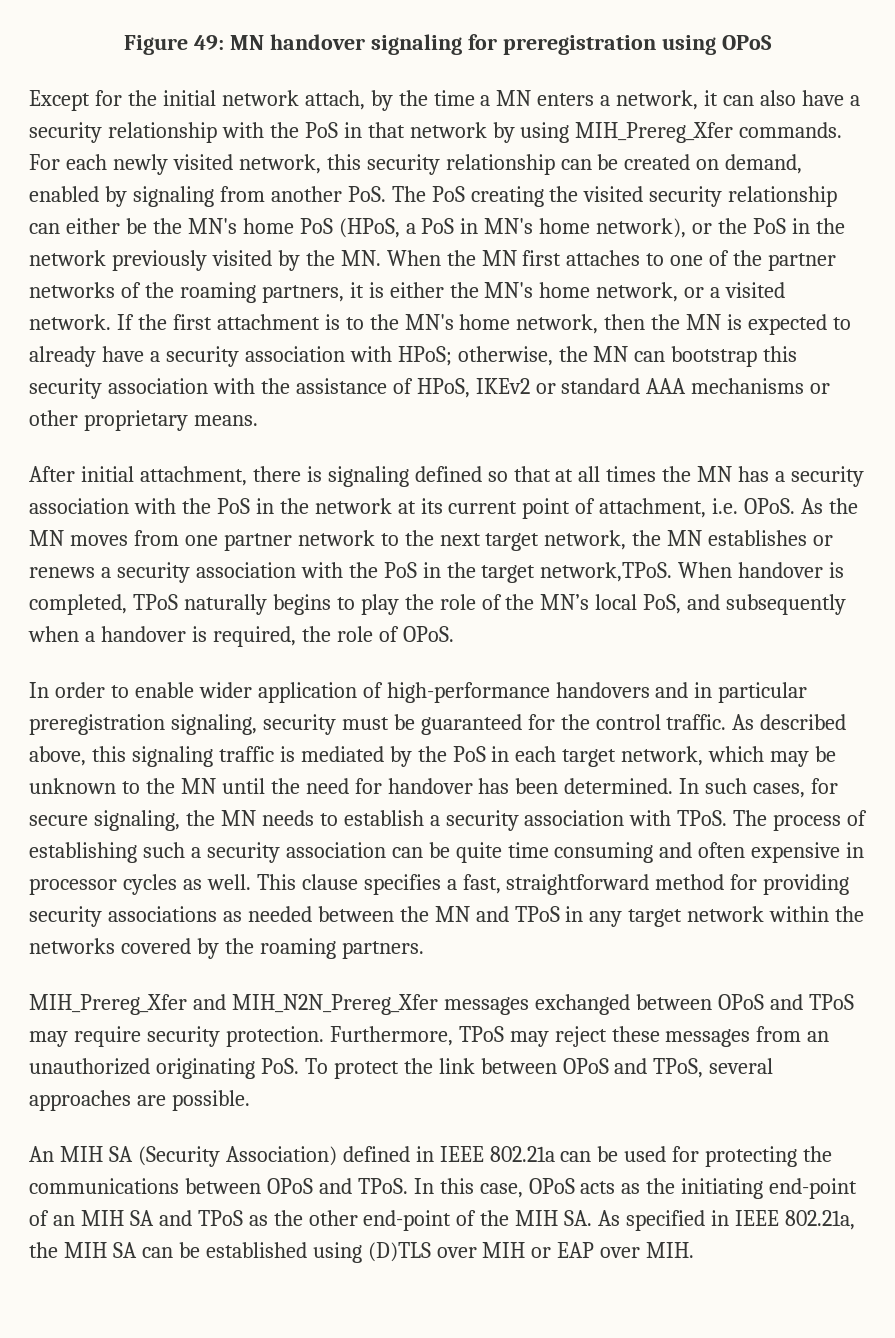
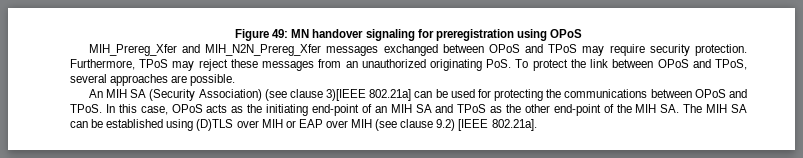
- Except for the initial network attach, by the time a MN enters a network, it can also have a security relationship with the PoS in that network by using MIH_Prereg_Xfer commands. For each newly visited network, this security relationship can be created on demand, enabled by signaling from another PoS. The PoS creating the visited security relationship can either be the MN's home PoS (HPoS, a PoS in MN's home network), or the PoS in the network previously visited by the MN. When the MN first attaches to one of the partner networks of the roaming partners, it is either the MN's home network, or a visited network. If the first attachment is to the MN's home network, then the MN is expected to already have a security association with HPoS; otherwise, the MN can bootstrap this security association with the assistance of HPoS, IKEv2 or standard AAA mechanisms or other proprietary means.
- After initial attachment, there is signaling defined so that at all times the MN has a security association with the PoS in the network at its current point of attachment, i.e. OPoS. As the MN moves from one partner network to the next target network, the MN establishes or renews a security association with the PoS in the target network,TPoS. When handover is completed, TPoS naturally begins to play the role of the MN’s local PoS, and subsequently when a handover is required, the role of OPoS.
- In order to enable wider application of high-performance handovers and in particular preregistration signaling, security must be guaranteed for the control traffic. As described above, this signaling traffic is mediated by the PoS in each target network, which may be unknown to the MN until the need for handover has been determined. In such cases, for secure signaling, the MN needs to establish a security association with TPoS. The process of establishing such a security association can be quite time consuming and often expensive in processor cycles as well. This clause specifies a fast, straightforward method for providing security associations as needed between the MN and TPoS in any target network within the networks covered by the roaming partners.
- An MIH SA (Security Association) defined in IEEE 802.21a can be used for protecting the communications between OPoS and TPoS.
+ An MIH SA (Security Association) (see clause 3)[IEEE 802.21a] can be used for protecting the communications between OPoS and TPoS.
- In this case, OPoS acts as the initiating end-point of an MIH SA and TPoS as the other end-point of the MIH SA. As specified in IEEE 802.21a, the MIH SA can be established using (D)TLS over MIH or EAP over MIH.
+ In this case, OPoS acts as the initiating end-point of an MIH SA and TPoS as the other end-point of the MIH SA. The MIH SA can be established using (D)TLS over MIH or EAP over MIH (see clause 9.2) [IEEE 802.21a].

